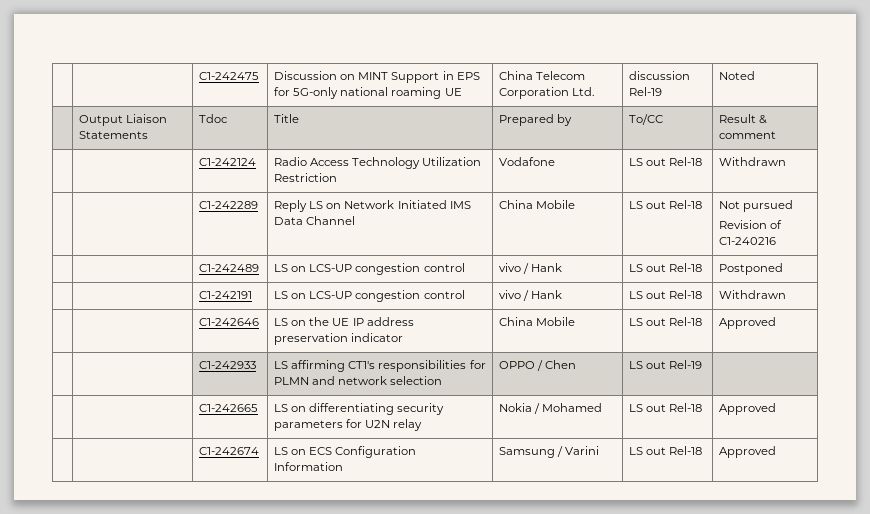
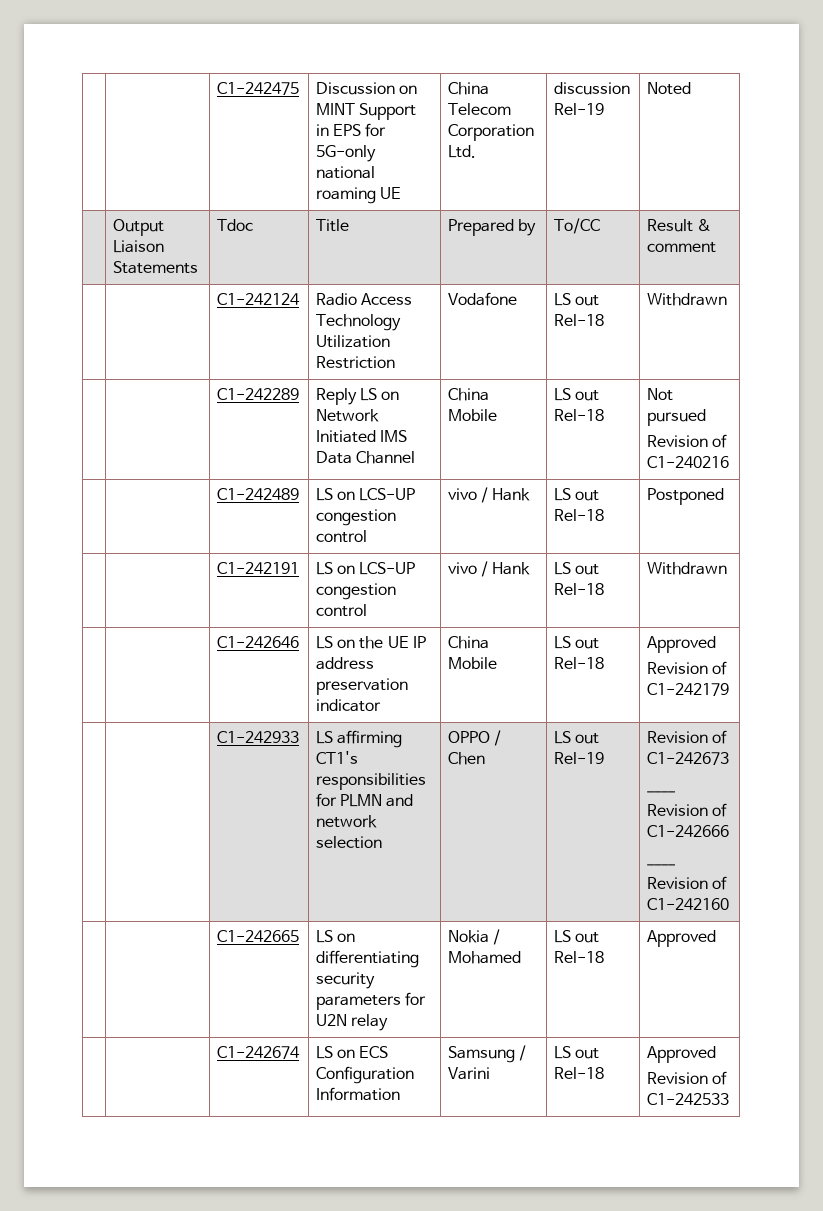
  | | C1-242646 | LS on the UE IP address preservation indicator | China Mobile | LS out Rel-18 | Approved
+ Revision of C1-242179
- | | C1-242933 | LS affirming CT1's responsibilities for PLMN and network selection | OPPO / Chen | LS out Rel-19 |
+ | | C1-242933 | LS affirming CT1's responsibilities for PLMN and network selection | OPPO / Chen | LS out Rel-19 | Revision of C1-242673
+ ____
+ Revision of C1-242666
+ ____
+ Revision of C1-242160
  | | C1-242674 | LS on ECS Configuration Information | Samsung / Varini | LS out Rel-18 | Approved
+ Revision of C1-242533

